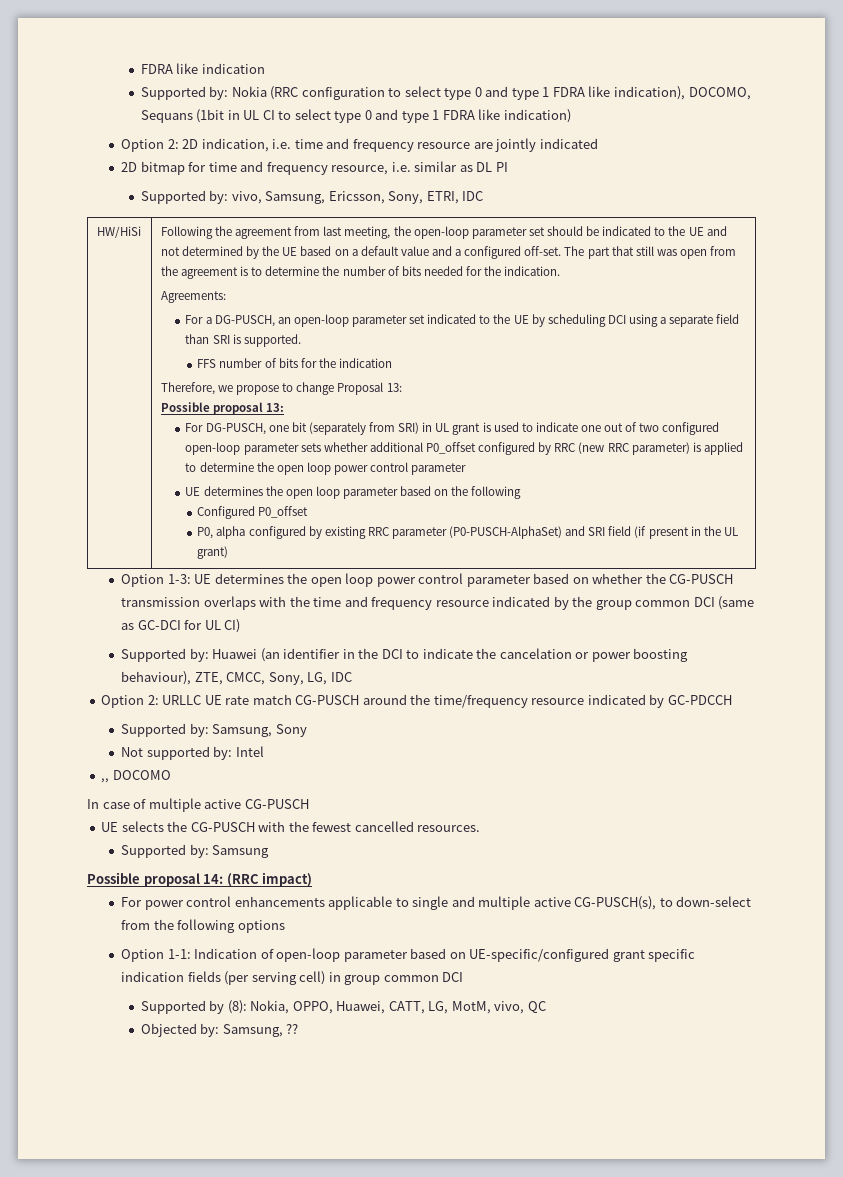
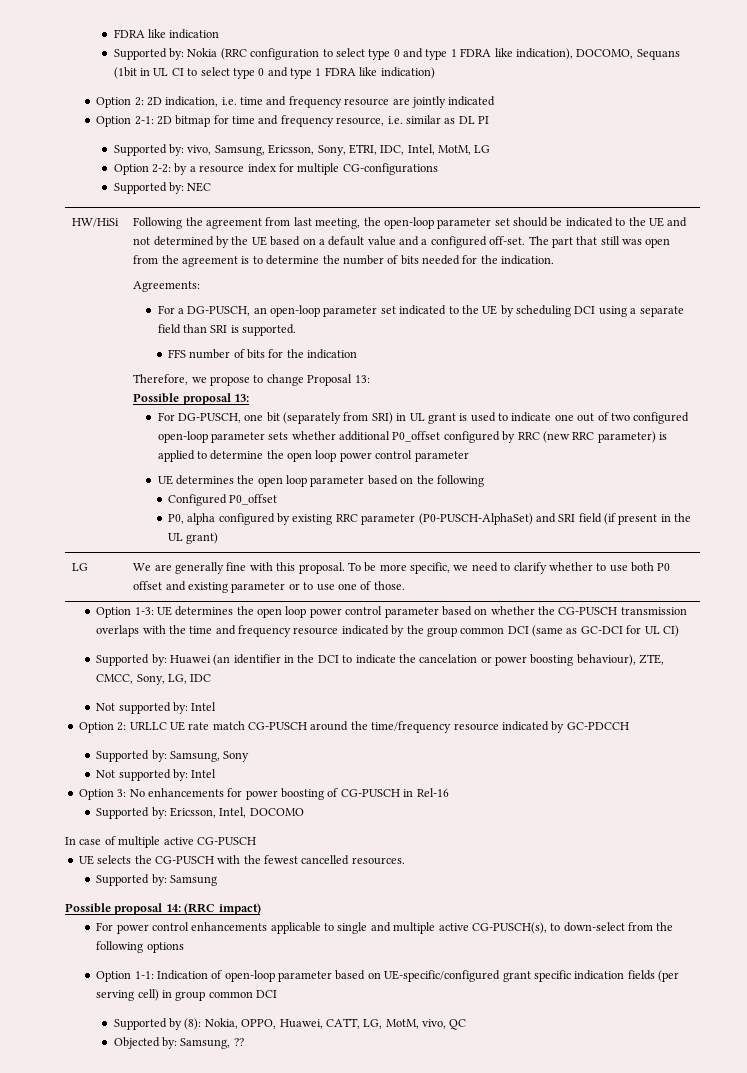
- 2D bitmap for time and frequency resource, i.e. similar as DL PI
+ Option 2-1: 2D bitmap for time and frequency resource, i.e. similar as DL PI
- Supported by: vivo, Samsung, Ericsson, Sony, ETRI, IDC
+ Supported by: vivo, Samsung, Ericsson, Sony, ETRI, IDC, Intel, MotM, LG
+ Option 2-2: by a resource index for multiple CG-configurations
+ Supported by: NEC
+ LG | We are generally fine with this proposal. To be more specific, we need to clarify whether to use both P0 offset and existing parameter or to use one of those.
  Supported by: Huawei (an identifier in the DCI to indicate the cancelation or power boosting behaviour), ZTE, CMCC, Sony, LG, IDC
+ Not supported by: Intel
- ,, DOCOMO
+ Option 3: No enhancements for power boosting of CG-PUSCH in Rel-16
+ Supported by: Ericsson, Intel, DOCOMO

